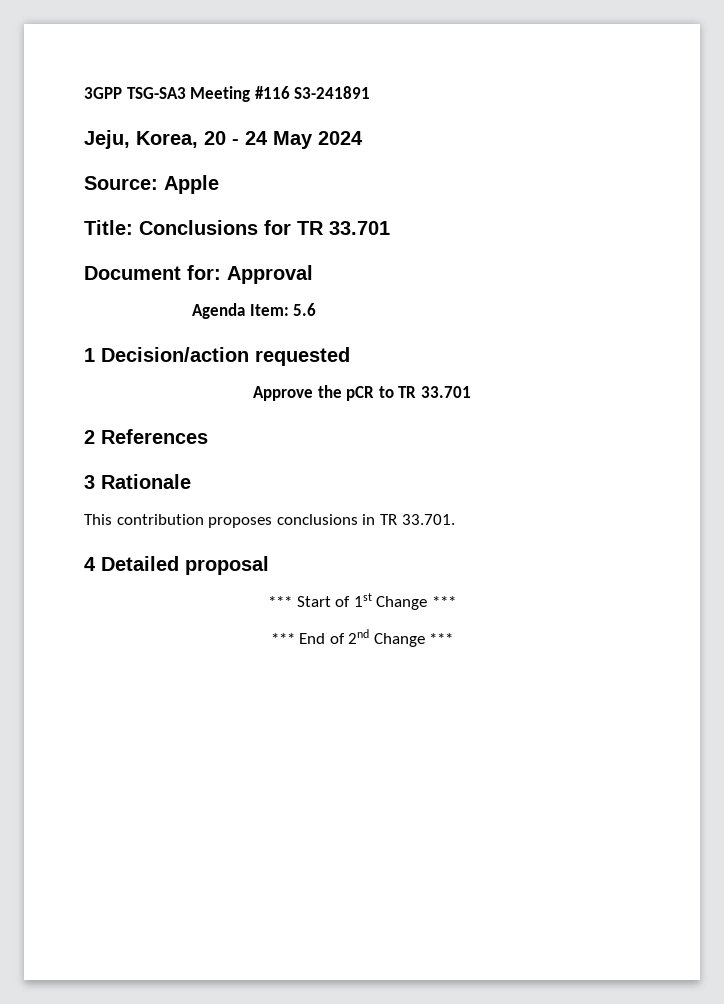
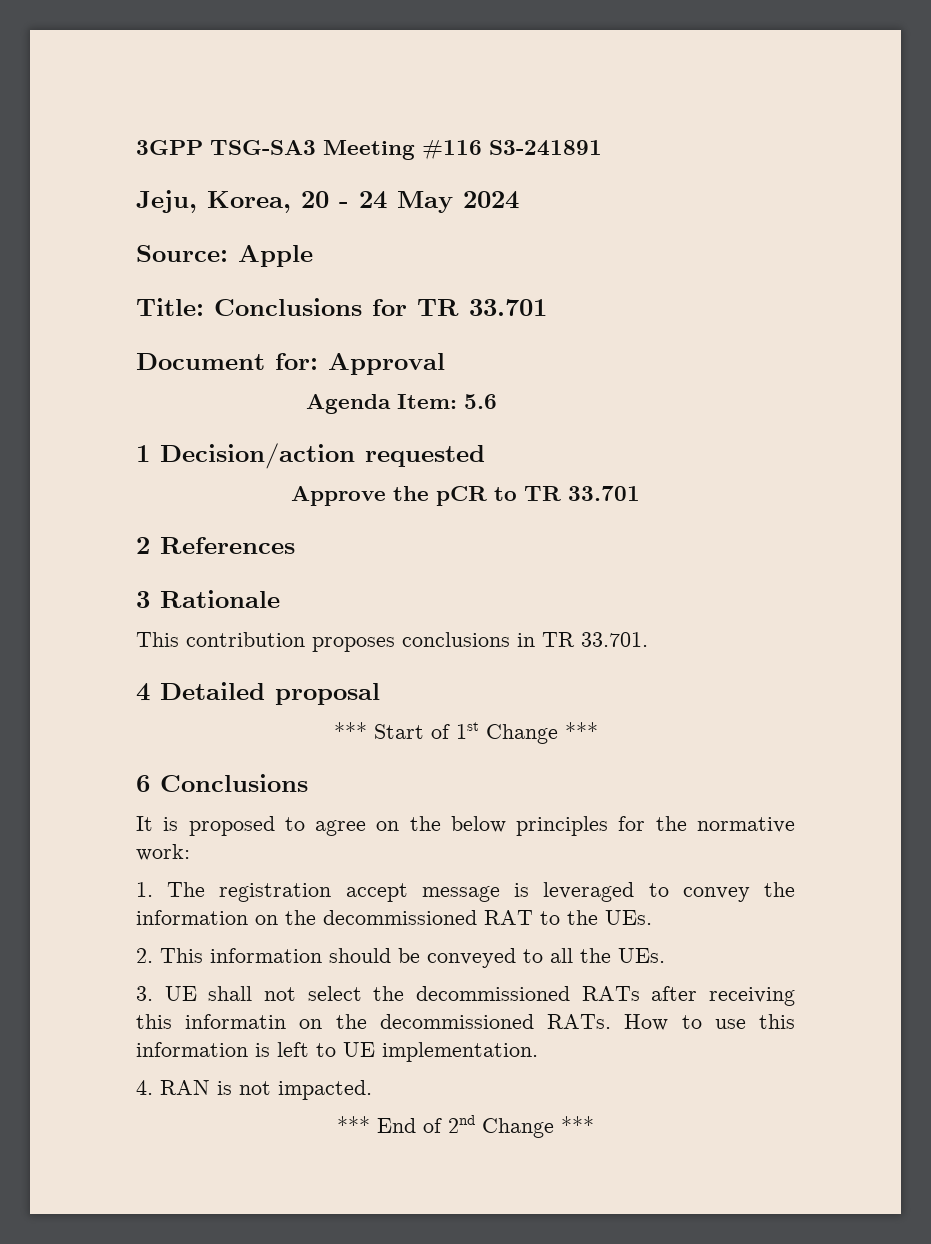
+ 6 Conclusions
+ It is proposed to agree on the below principles for the normative work:
+ 1. The registration accept message is leveraged to convey the information on the decommissioned RAT to the UEs.
+ 2. This information should be conveyed to all the UEs.
+ 3. UE shall not select the decommissioned RATs after receiving this informatin on the decommissioned RATs. How to use this information is left to UE implementation.
+ 4. RAN is not impacted.

